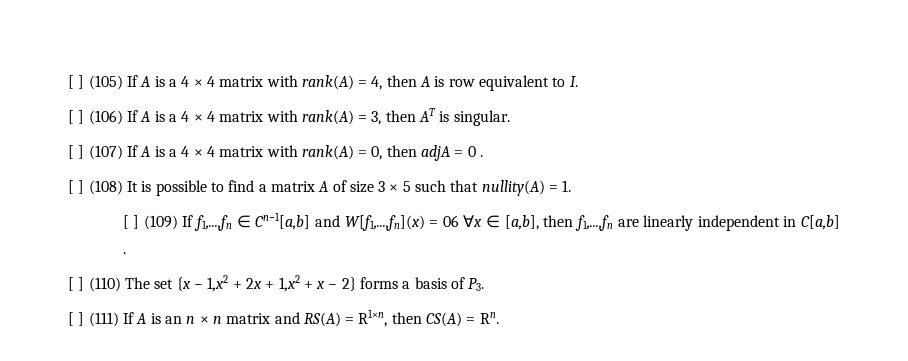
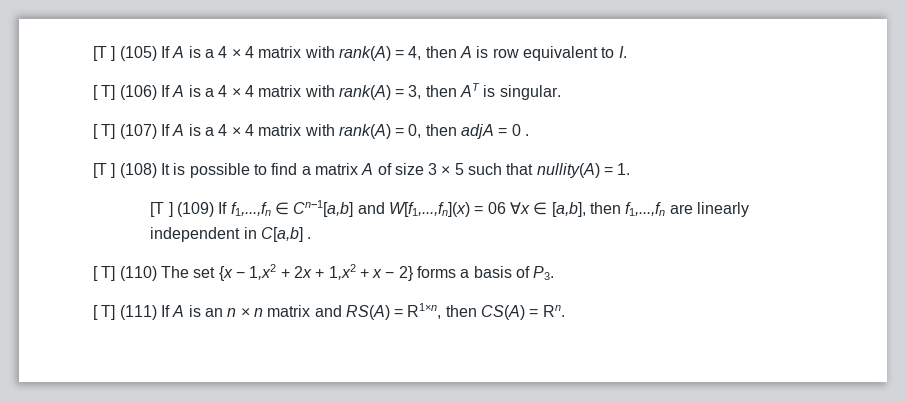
- [ ] (105) If A is a 4 × 4 matrix with rank(A) = 4, then A is row equivalent to I.
+ [T ] (105) If A is a 4 × 4 matrix with rank(A) = 4, then A is row equivalent to I.
- [ ] (106) If A is a 4 × 4 matrix with rank(A) = 3, then AT is singular.
+ [ T] (106) If A is a 4 × 4 matrix with rank(A) = 3, then AT is singular.
- [ ] (107) If A is a 4 × 4 matrix with rank(A) = 0, then adjA = 0 .
+ [ T] (107) If A is a 4 × 4 matrix with rank(A) = 0, then adjA = 0 .
- [ ] (108) It is possible to find a matrix A of size 3 × 5 such that nullity(A) = 1.
+ [T ] (108) It is possible to find a matrix A of size 3 × 5 such that nullity(A) = 1.
- [ ] (109) If f1,...,fn ∈ Cn−1[a,b] and W[f1,...,fn](x) = 06 ∀x ∈ [a,b], then f1,...,fn are linearly independent in C[a,b] .
+ [T ] (109) If f1,...,fn ∈ Cn−1[a,b] and W[f1,...,fn](x) = 06 ∀x ∈ [a,b], then f1,...,fn are linearly independent in C[a,b] .
- [ ] (110) The set {x − 1,x2 + 2x + 1,x2 + x − 2} forms a basis of P3.
+ [ T] (110) The set {x − 1,x2 + 2x + 1,x2 + x − 2} forms a basis of P3.
- [ ] (111) If A is an n × n matrix and RS(A) = R1×n, then CS(A) = Rn.
+ [ T] (111) If A is an n × n matrix and RS(A) = R1×n, then CS(A) = Rn.

